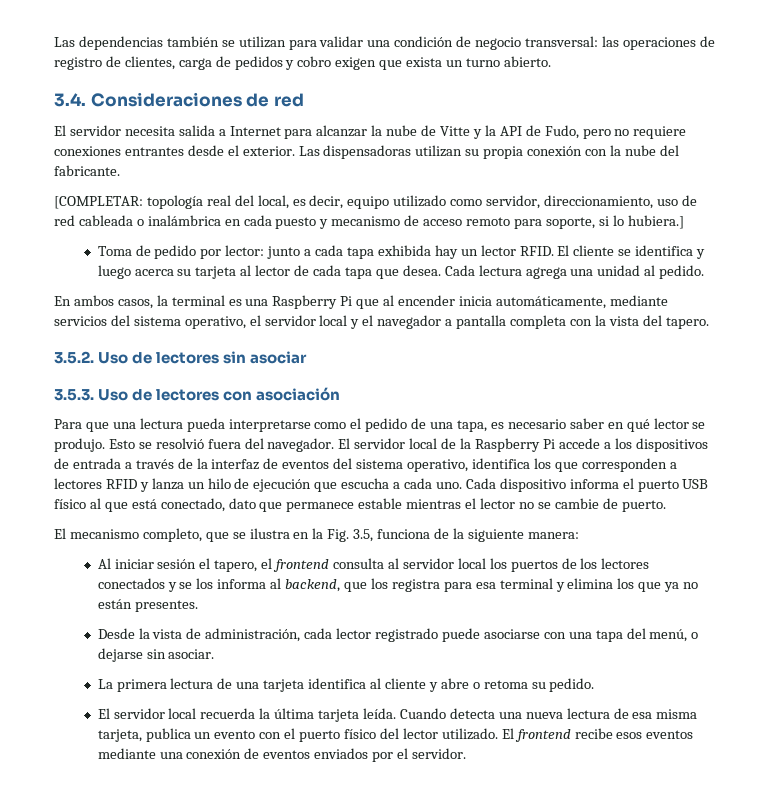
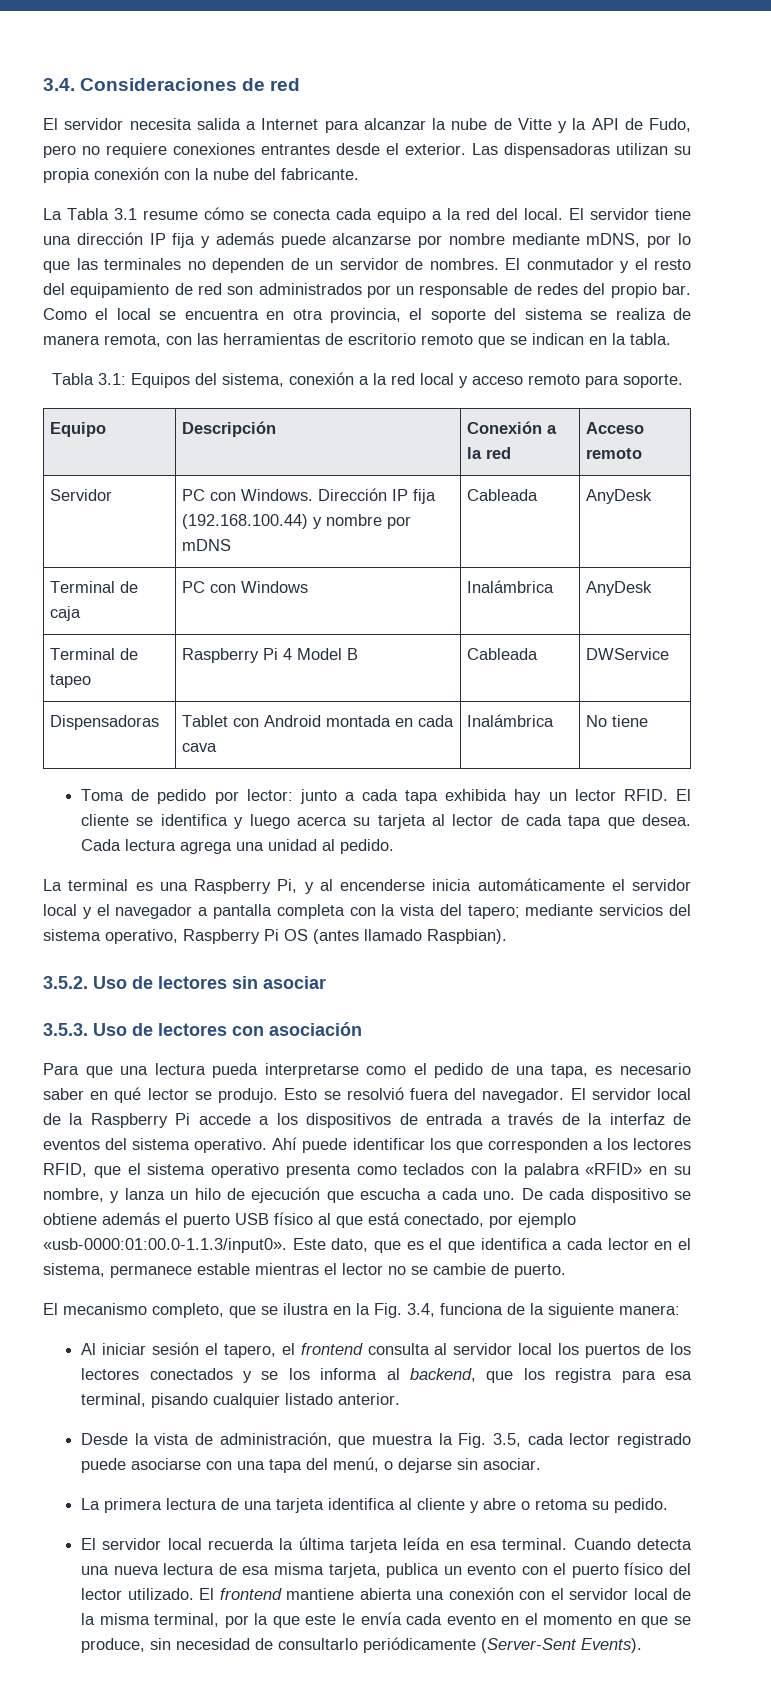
- Las dependencias también se utilizan para validar una condición de negocio transversal: las operaciones de registro de clientes, carga de pedidos y cobro exigen que exista un turno abierto.
- [COMPLETAR: topología real del local, es decir, equipo utilizado como servidor, direccionamiento, uso de red cableada o inalámbrica en cada puesto y mecanismo de acceso remoto para soporte, si lo hubiera.]
+ La Tabla 3.1 resume cómo se conecta cada equipo a la red del local. El servidor tiene una dirección IP fija y además puede alcanzarse por nombre mediante mDNS, por lo que las terminales no dependen de un servidor de nombres. El conmutador y el resto del equipamiento de red son administrados por un responsable de redes del propio bar. Como el local se encuentra en otra provincia, el soporte del sistema se realiza de manera remota, con las herramientas de escritorio remoto que se indican en la tabla.
+ Tabla 3.1: Equipos del sistema, conexión a la red local y acceso remoto para soporte.
+ Equipo | Descripción | Conexión a la red | Acceso remoto
+ Servidor | PC con Windows. Dirección IP fija (192.168.100.44) y nombre por mDNS | Cableada | AnyDesk
+ Terminal de caja | PC con Windows | Inalámbrica | AnyDesk
+ Terminal de tapeo | Raspberry Pi 4 Model B | Cableada | DWService
+ Dispensadoras | Tablet con Android montada en cada cava | Inalámbrica | No tiene
- En ambos casos, la terminal es una Raspberry Pi que al encender inicia automáticamente, mediante servicios del sistema operativo, el servidor local y el navegador a pantalla completa con la vista del tapero.
+ La terminal es una Raspberry Pi, y al encenderse inicia automáticamente el servidor local y el navegador a pantalla completa con la vista del tapero; mediante servicios del sistema operativo, Raspberry Pi OS (antes llamado Raspbian).
- El servidor local de la Raspberry Pi accede a los dispositivos de entrada a través de la interfaz de eventos del sistema operativo, identifica los que corresponden a lectores RFID y lanza un hilo de ejecución que escucha a cada uno.
+ El servidor local de la Raspberry Pi accede a los dispositivos de entrada a través de la interfaz de eventos del sistema operativo. Ahí puede identificar los que corresponden a los lectores RFID, que el sistema operativo presenta como teclados con la palabra «RFID» en su nombre, y lanza un hilo de ejecución que escucha a cada uno.
- Cada dispositivo informa el puerto USB físico al que está conectado, dato que permanece estable mientras el lector no se cambie de puerto.
+ De cada dispositivo se obtiene además el puerto USB físico al que está conectado, por ejemplo «usb-0000:01:00.0-1.1.3/input0». Este dato, que es el que identifica a cada lector en el sistema, permanece estable mientras el lector no se cambie de puerto.
- El mecanismo completo, que se ilustra en la Fig. 3.5, funciona de la siguiente manera:
+ El mecanismo completo, que se ilustra en la Fig. 3.4, funciona de la siguiente manera:
- Al iniciar sesión el tapero, el frontend consulta al servidor local los puertos de los lectores conectados y se los informa al backend, que los registra para esa terminal y elimina los que ya no están presentes.
+ Al iniciar sesión el tapero, el frontend consulta al servidor local los puertos de los lectores conectados y se los informa al backend, que los registra para esa terminal, pisando cualquier listado anterior.
- Desde la vista de administración, cada lector registrado puede asociarse con una tapa del menú, o dejarse sin asociar.
+ Desde la vista de administración, que muestra la Fig. 3.5, cada lector registrado puede asociarse con una tapa del menú, o dejarse sin asociar.
- El servidor local recuerda la última tarjeta leída.
+ El servidor local recuerda la última tarjeta leída en esa terminal.
- El frontend recibe esos eventos mediante una conexión de eventos enviados por el servidor.
+ El frontend mantiene abierta una conexión con el servidor local de la misma terminal, por la que este le envía cada evento en el momento en que se produce, sin necesidad de consultarlo periódicamente (Server-Sent Events).

